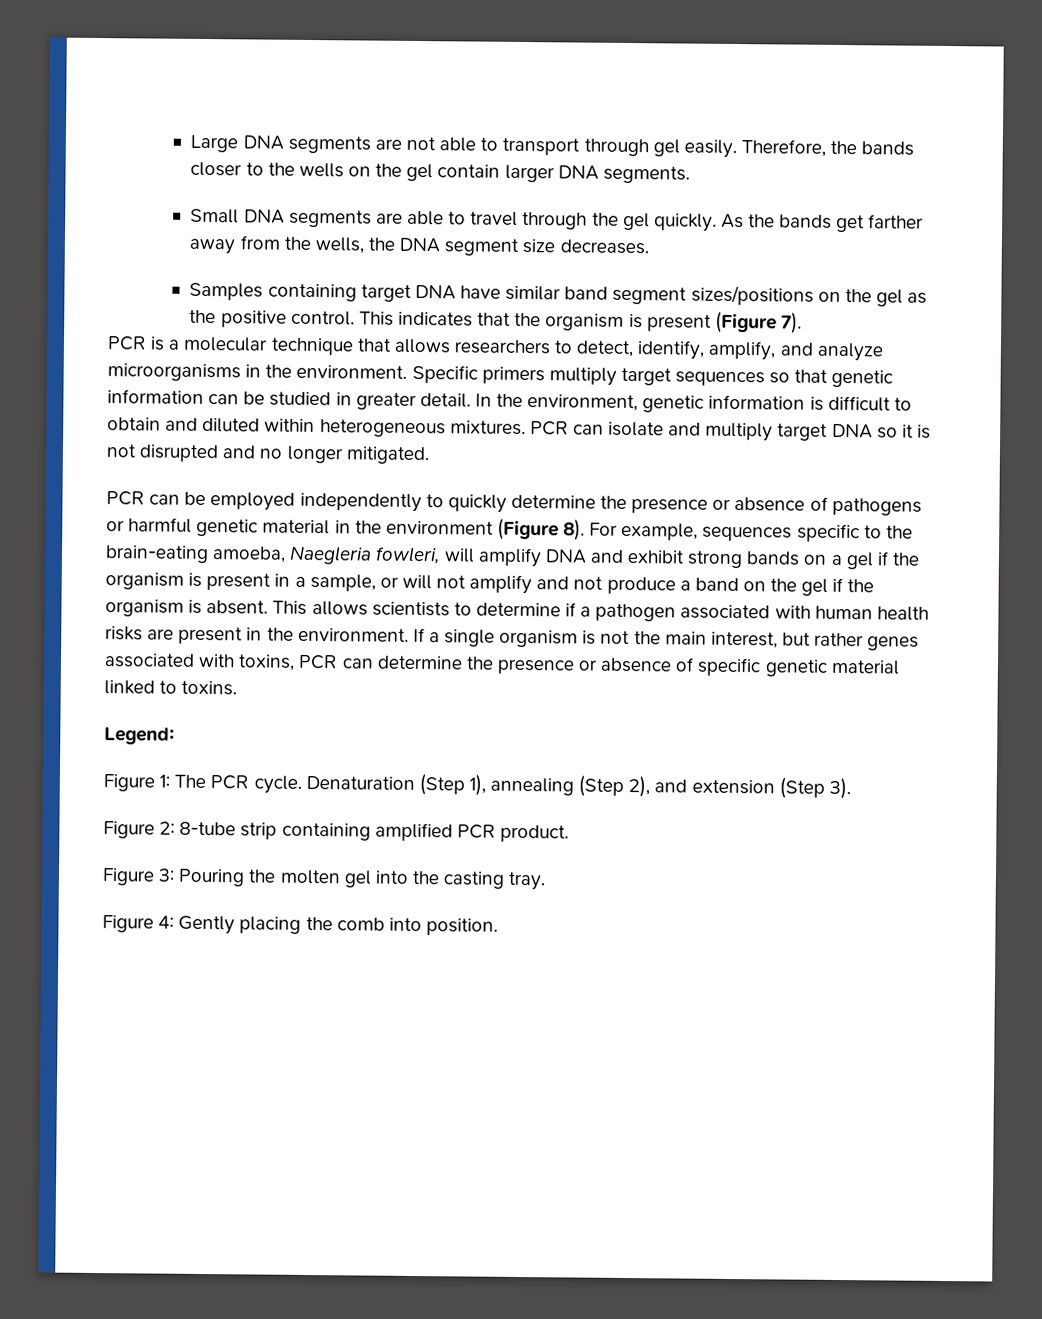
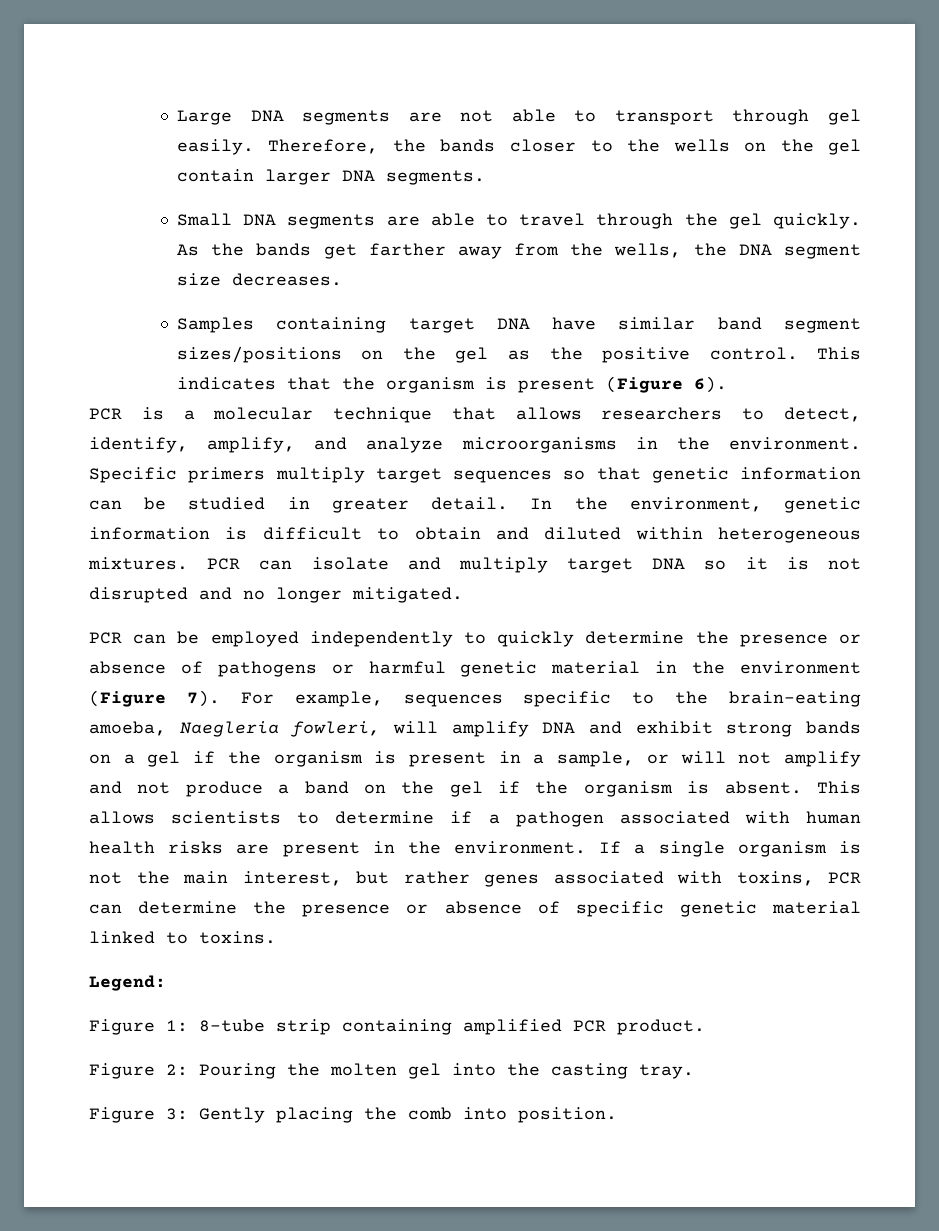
- This indicates that the organism is present (Figure 7).
+ This indicates that the organism is present (Figure 6).
- PCR can be employed independently to quickly determine the presence or absence of pathogens or harmful genetic material in the environment (Figure 8).
+ PCR can be employed independently to quickly determine the presence or absence of pathogens or harmful genetic material in the environment (Figure 7).
- Figure 1: The PCR cycle. Denaturation (Step 1), annealing (Step 2), and extension (Step 3).
- Figure 2: 8-tube strip containing amplified PCR product.
+ Figure 1: 8-tube strip containing amplified PCR product.
- Figure 3: Pouring the molten gel into the casting tray.
+ Figure 2: Pouring the molten gel into the casting tray.
- Figure 4: Gently placing the comb into position.
+ Figure 3: Gently placing the comb into position.

